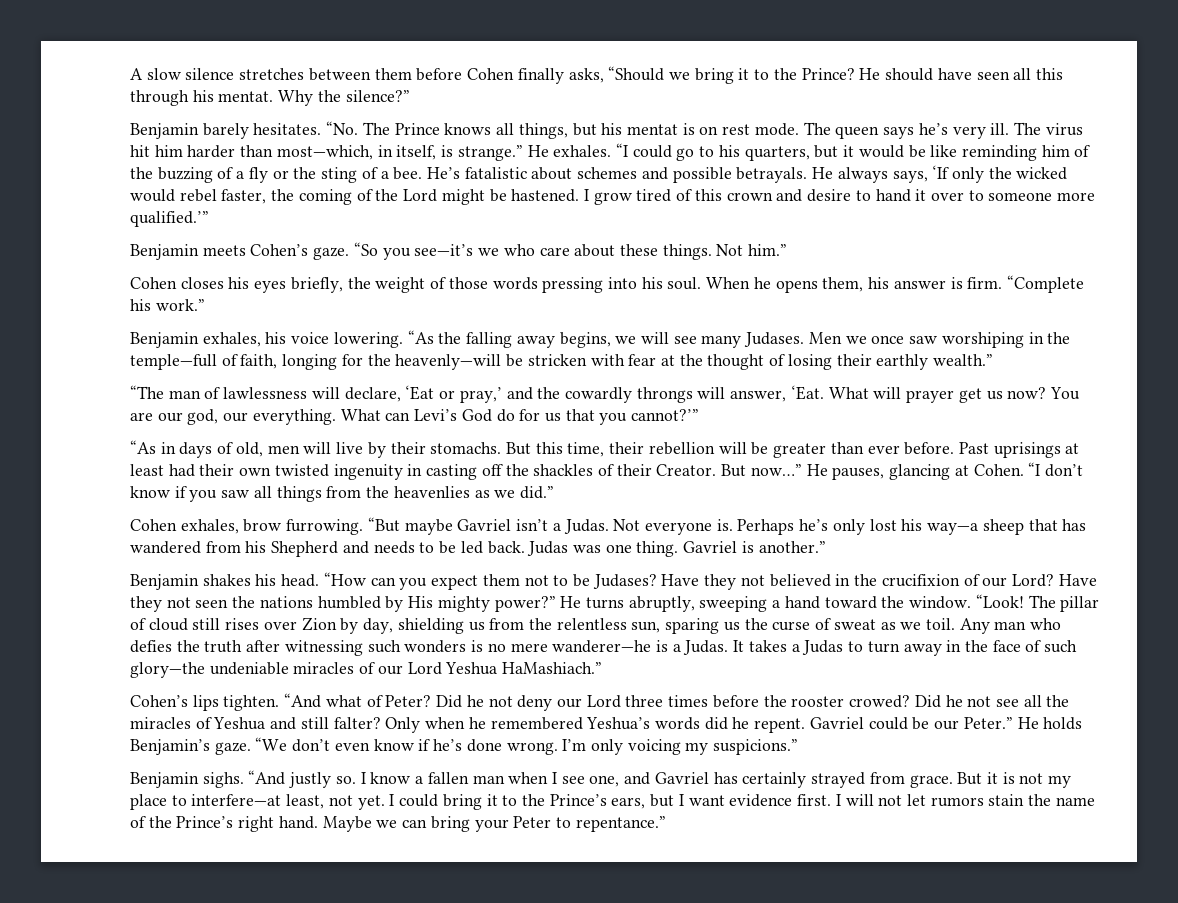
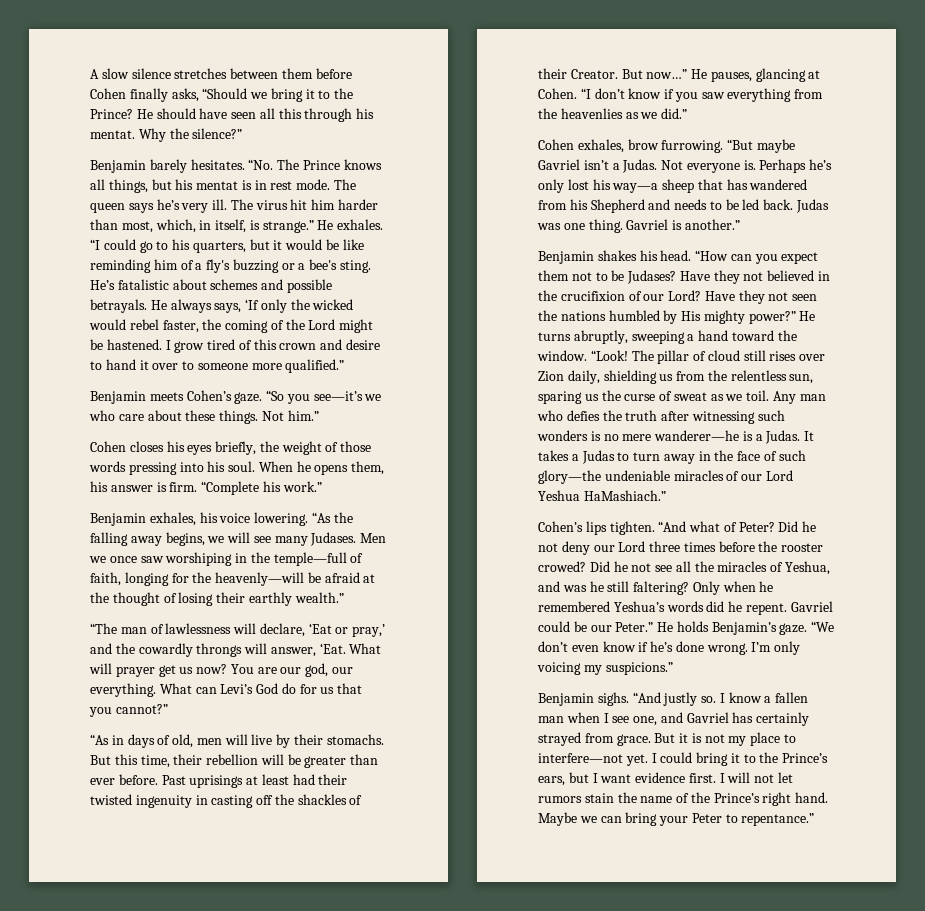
- “No. The Prince knows all things, but his mentat is on rest mode.
+ “No. The Prince knows all things, but his mentat is in rest mode.
- The virus hit him harder than most—which, in itself, is strange.”
+ The virus hit him harder than most, which, in itself, is strange.”
- “I could go to his quarters, but it would be like reminding him of the buzzing of a fly or the sting of a bee.
+ “I could go to his quarters, but it would be like reminding him of a fly's buzzing or a bee's sting.
- I grow tired of this crown and desire to hand it over to someone more qualified.’”
+ I grow tired of this crown and desire to hand it over to someone more qualified.”
- Men we once saw worshiping in the temple—full of faith, longing for the heavenly—will be stricken with fear at the thought of losing their earthly wealth.”
+ Men we once saw worshiping in the temple—full of faith, longing for the heavenly—will be afraid at the thought of losing their earthly wealth.”
- What can Levi’s God do for us that you cannot?’”
+ What can Levi’s God do for us that you cannot?”
- Past uprisings at least had their own twisted ingenuity in casting off the shackles of their Creator.
+ Past uprisings at least had their twisted ingenuity in casting off the shackles of their Creator.
- “I don’t know if you saw all things from the heavenlies as we did.”
+ “I don’t know if you saw everything from the heavenlies as we did.”
- The pillar of cloud still rises over Zion by day, shielding us from the relentless sun, sparing us the curse of sweat as we toil.
+ The pillar of cloud still rises over Zion daily, shielding us from the relentless sun, sparing us the curse of sweat as we toil.
- Did he not see all the miracles of Yeshua and still falter?
+ Did he not see all the miracles of Yeshua, and was he still faltering?
- But it is not my place to interfere—at least, not yet.
+ But it is not my place to interfere—not yet.

